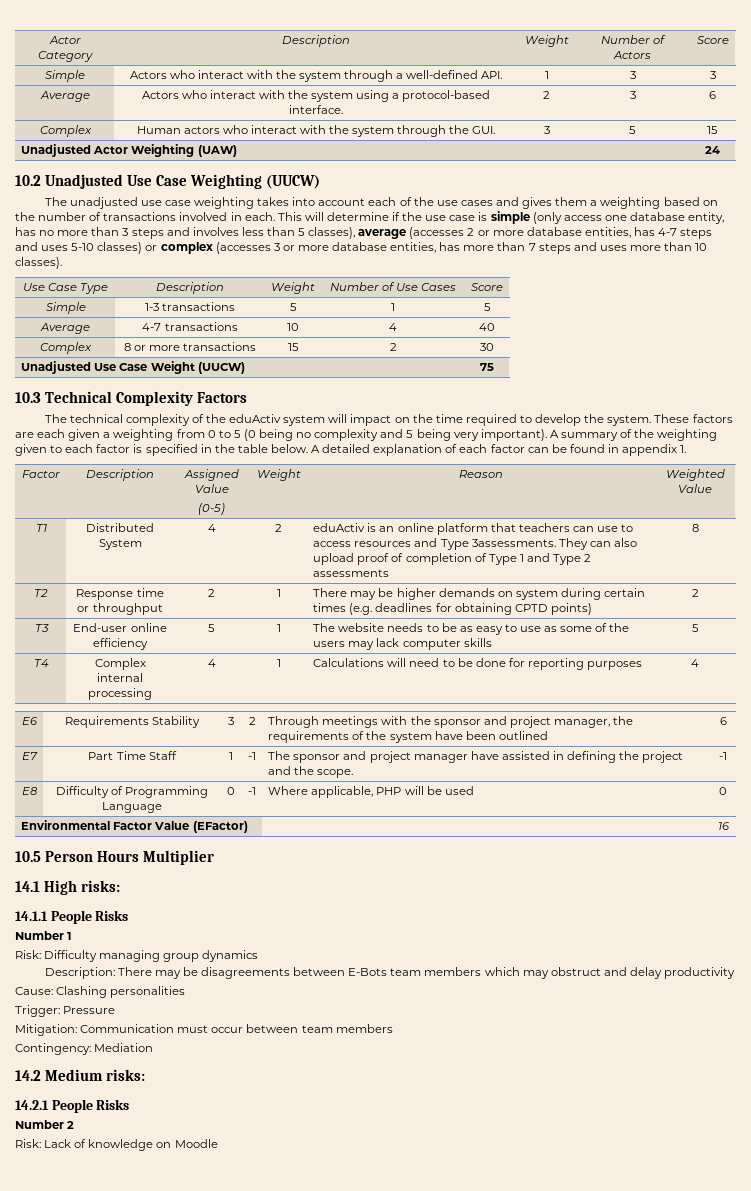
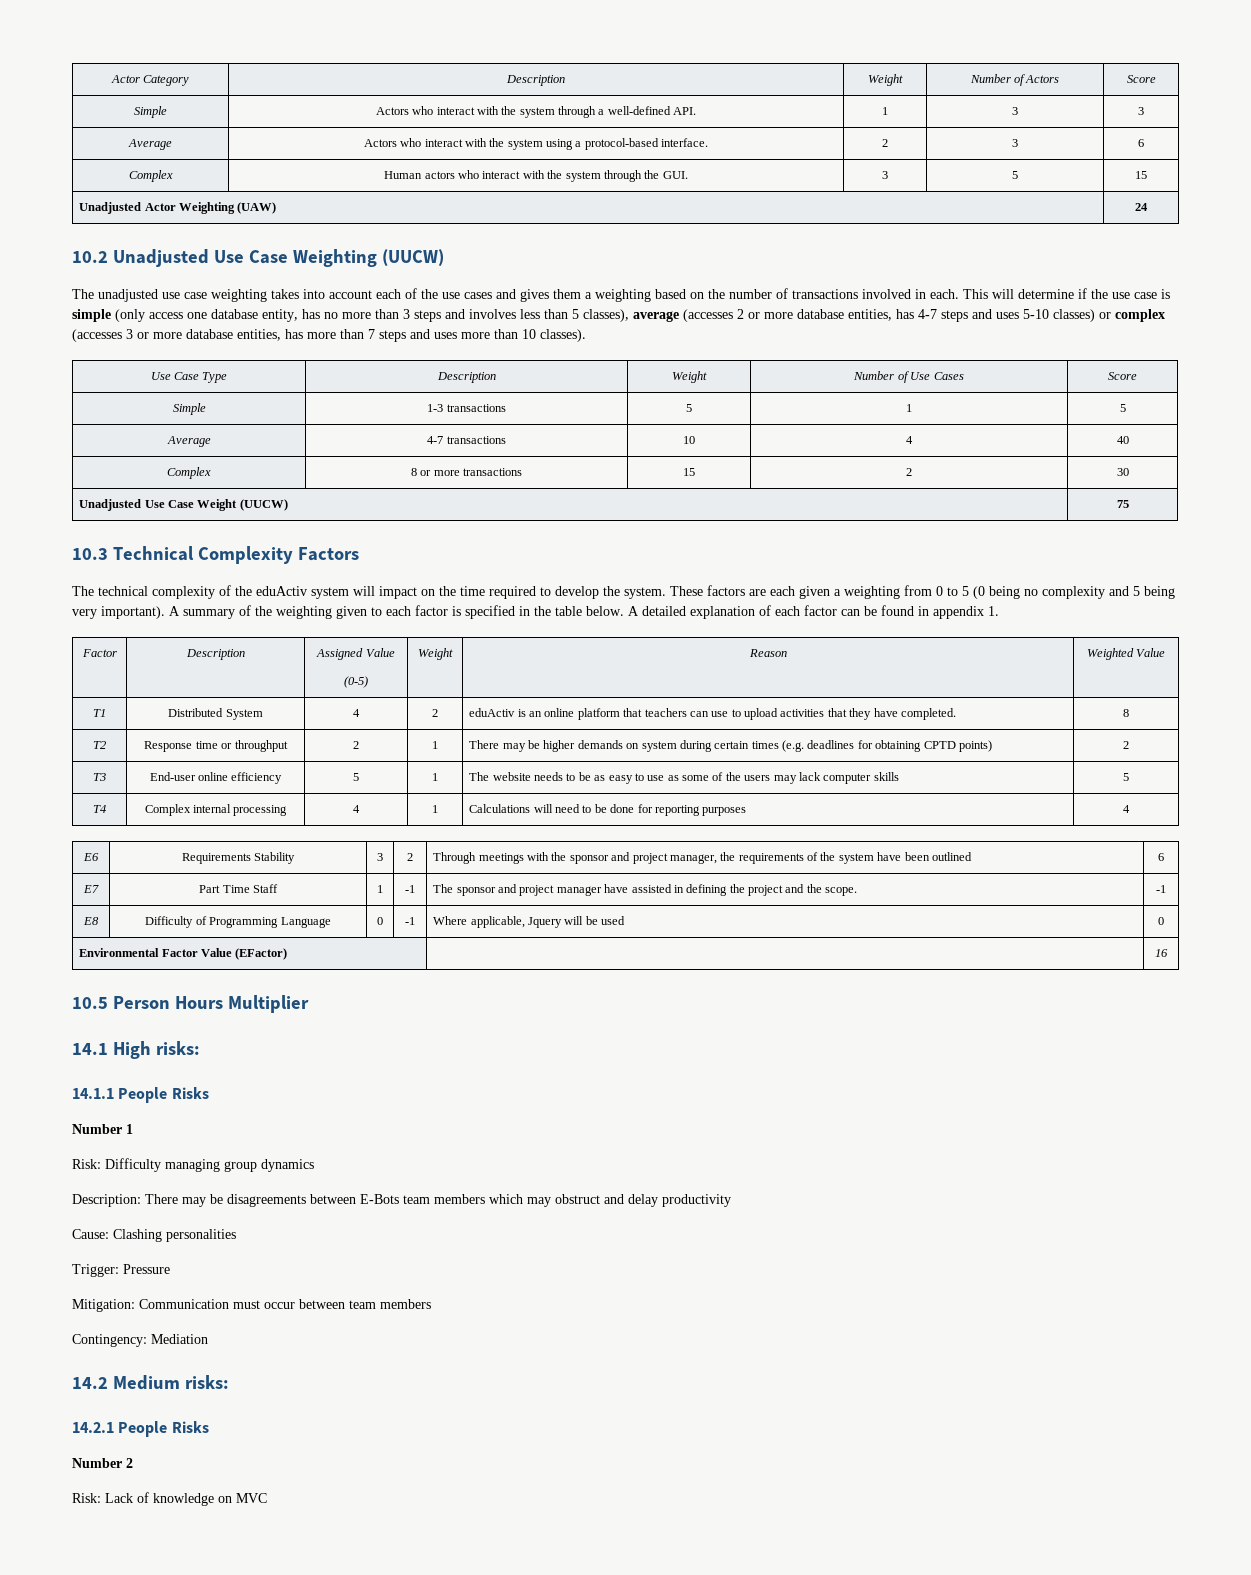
- T1 | Distributed System | 4 | 2 | eduActiv is an online platform that teachers can use to access resources and Type 3assessments. They can also upload proof of completion of Type 1 and Type 2 assessments | 8
+ T1 | Distributed System | 4 | 2 | eduActiv is an online platform that teachers can use to upload activities that they have completed. | 8
- E8 | Difficulty of Programming Language | 0 | -1 | Where applicable, PHP will be used | 0
+ E8 | Difficulty of Programming Language | 0 | -1 | Where applicable, Jquery will be used | 0
- Risk: Lack of knowledge on Moodle
+ Risk: Lack of knowledge on MVC

